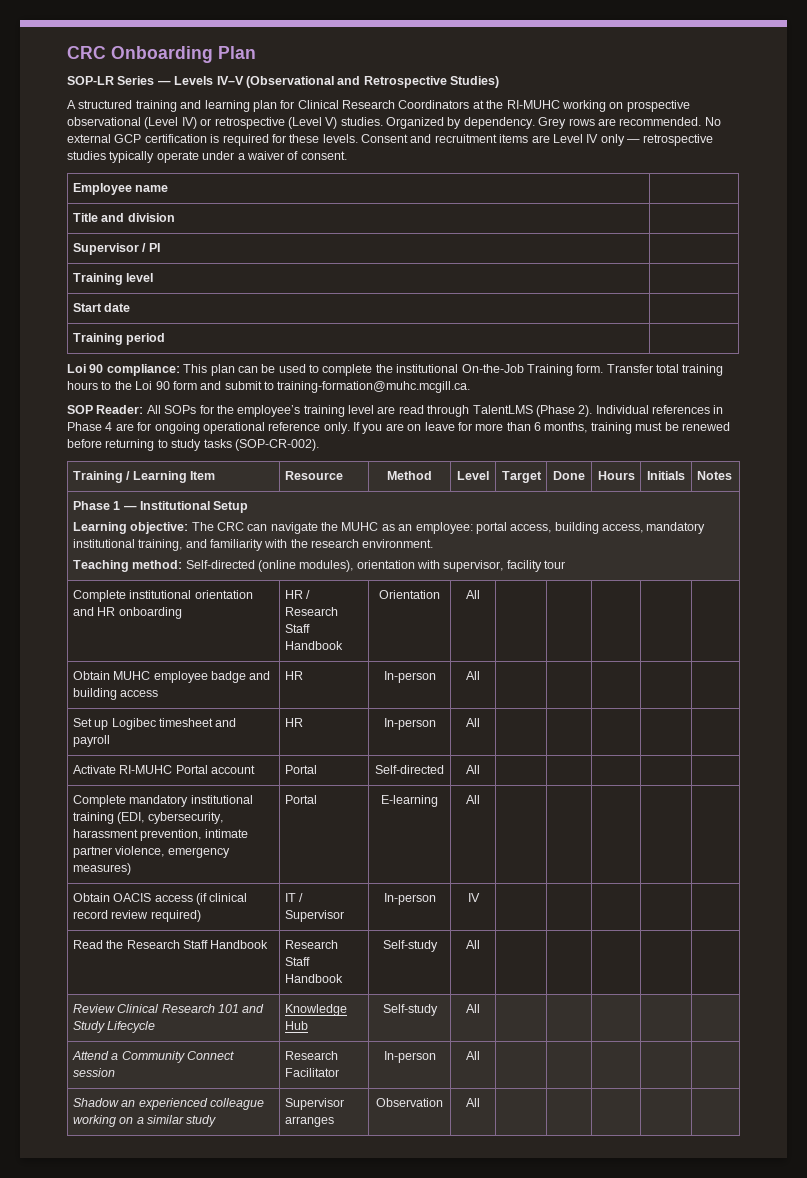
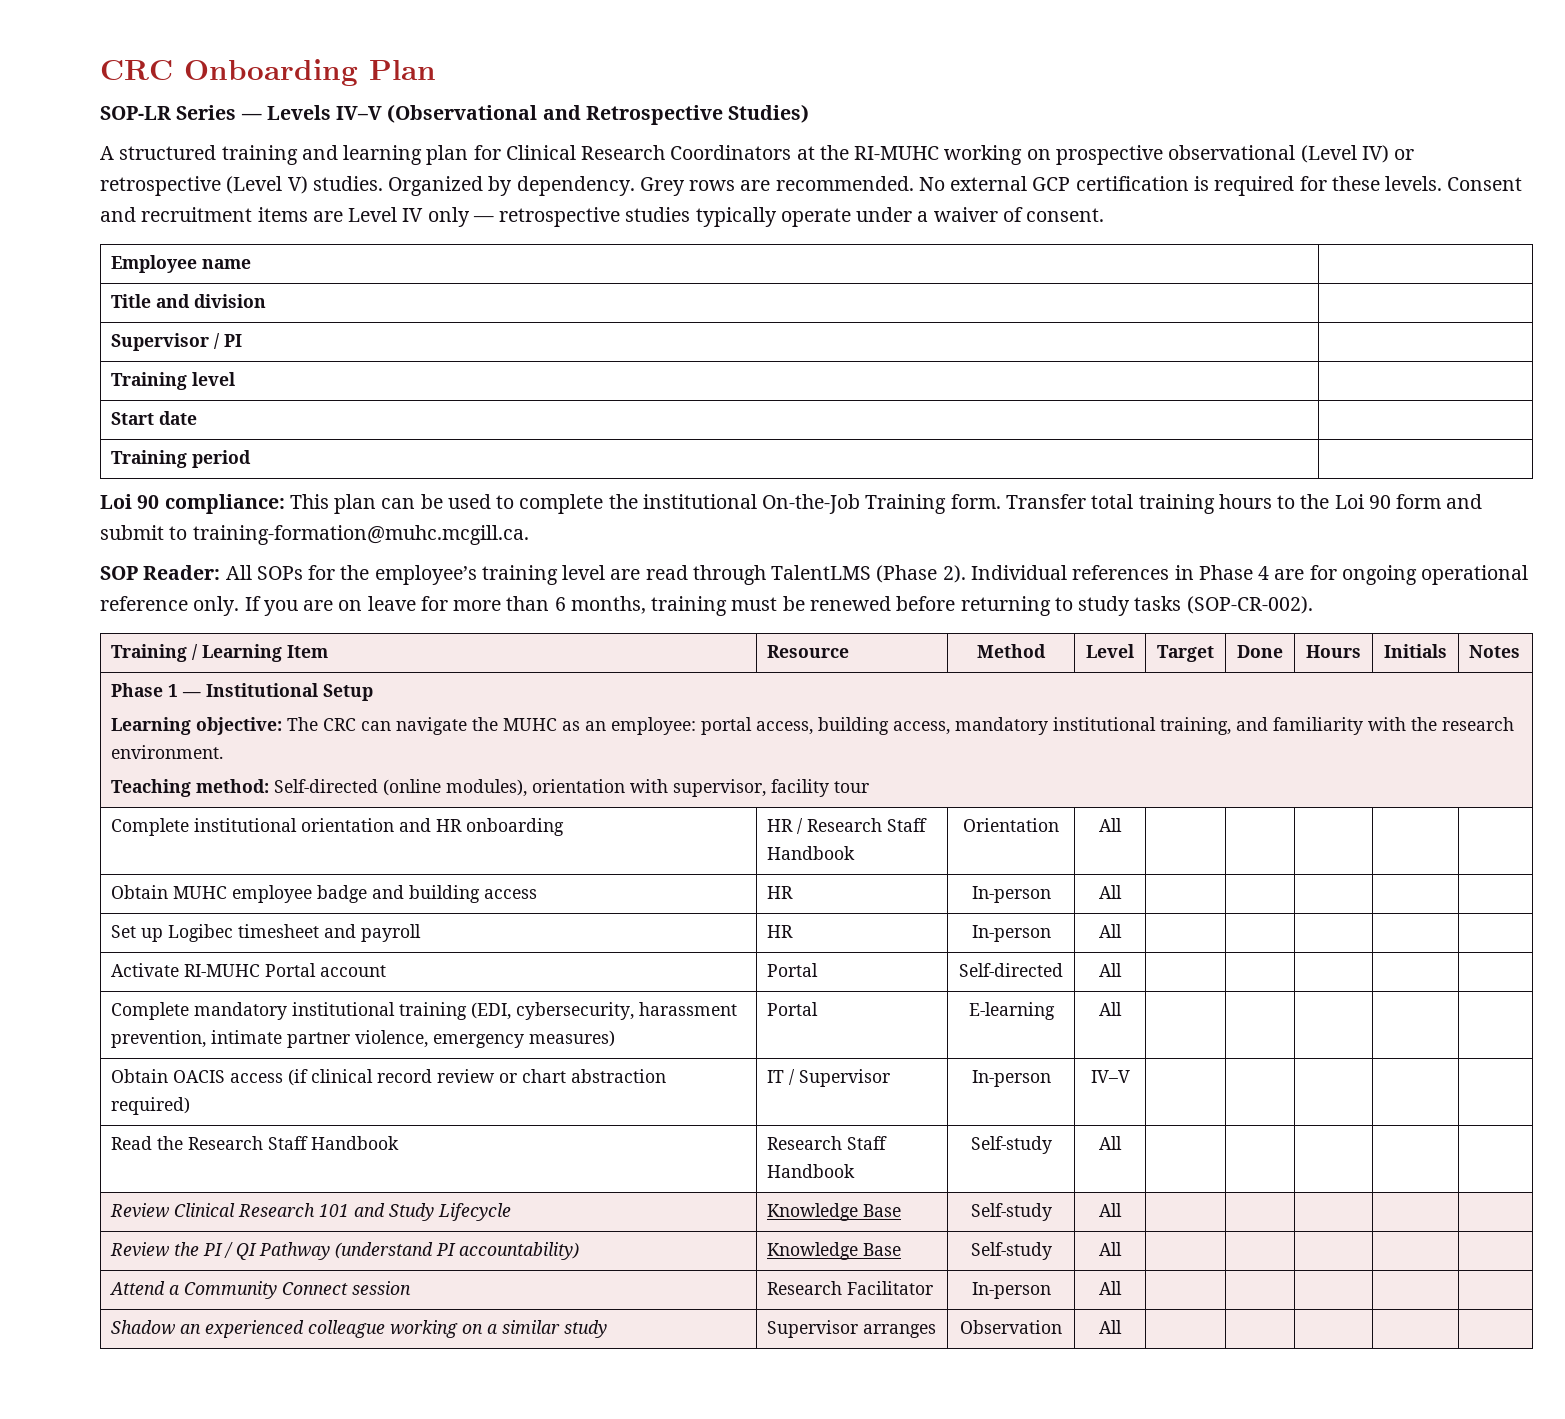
- Obtain OACIS access (if clinical record review required) | IT / Supervisor | In-person | IV | | | | |
+ Obtain OACIS access (if clinical record review or chart abstraction required) | IT / Supervisor | In-person | IV–V | | | | |
- Review Clinical Research 101 and Study Lifecycle | Knowledge Hub | Self-study | All | | | | |
+ Review Clinical Research 101 and Study Lifecycle | Knowledge Base | Self-study | All | | | | |
+ Review the PI / QI Pathway (understand PI accountability) | Knowledge Base | Self-study | All | | | | |

